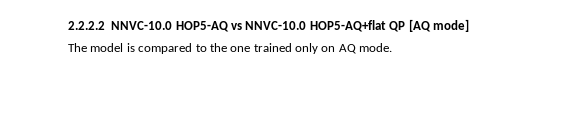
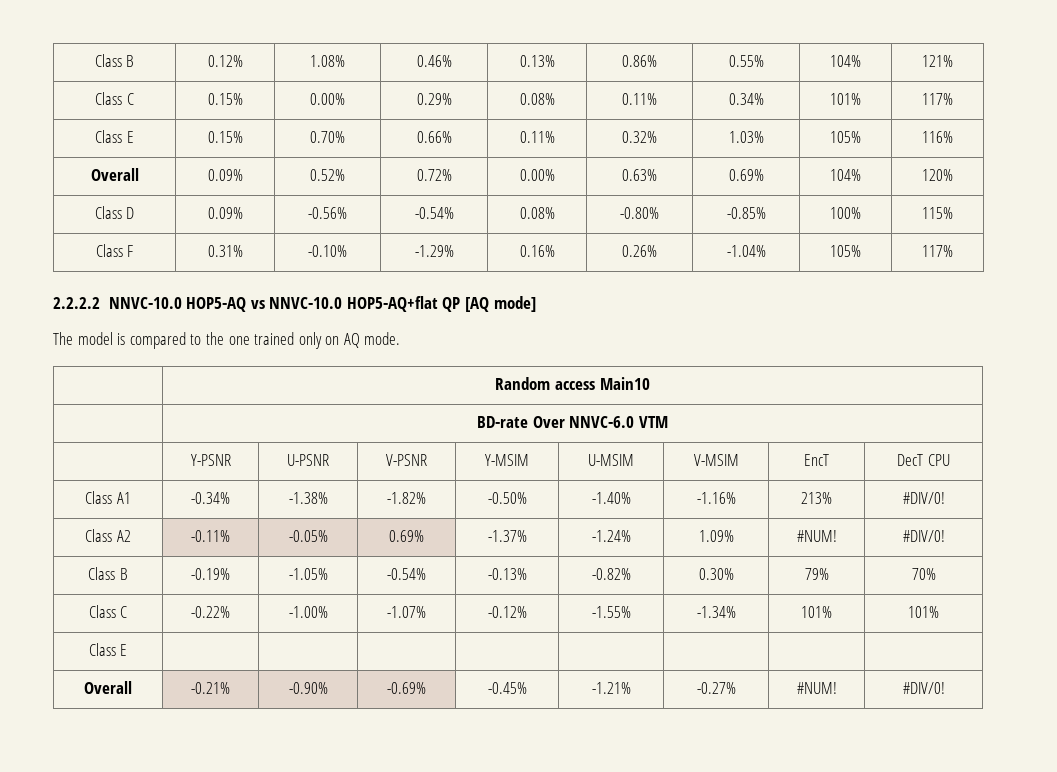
+ Class B | 0.12% | 1.08% | 0.46% | 0.13% | 0.86% | 0.55% | 104% | 121%
+ Class C | 0.15% | 0.00% | 0.29% | 0.08% | 0.11% | 0.34% | 101% | 117%
+ Class E | 0.15% | 0.70% | 0.66% | 0.11% | 0.32% | 1.03% | 105% | 116%
+ Overall | 0.09% | 0.52% | 0.72% | 0.00% | 0.63% | 0.69% | 104% | 120%
+ Class D | 0.09% | -0.56% | -0.54% | 0.08% | -0.80% | -0.85% | 100% | 115%
+ Class F | 0.31% | -0.10% | -1.29% | 0.16% | 0.26% | -1.04% | 105% | 117%
+ | Random access Main10
+ | BD-rate Over NNVC-6.0 VTM
+ | Y-PSNR | U-PSNR | V-PSNR | Y-MSIM | U-MSIM | V-MSIM | EncT | DecT CPU
+ Class A1 | -0.34% | -1.38% | -1.82% | -0.50% | -1.40% | -1.16% | 213% | #DIV/0!
+ Class A2 | -0.11% | -0.05% | 0.69% | -1.37% | -1.24% | 1.09% | #NUM! | #DIV/0!
+ Class B | -0.19% | -1.05% | -0.54% | -0.13% | -0.82% | 0.30% | 79% | 70%
+ Class C | -0.22% | -1.00% | -1.07% | -0.12% | -1.55% | -1.34% | 101% | 101%
+ Class E | | | | | | | |
+ Overall | -0.21% | -0.90% | -0.69% | -0.45% | -1.21% | -0.27% | #NUM! | #DIV/0!

